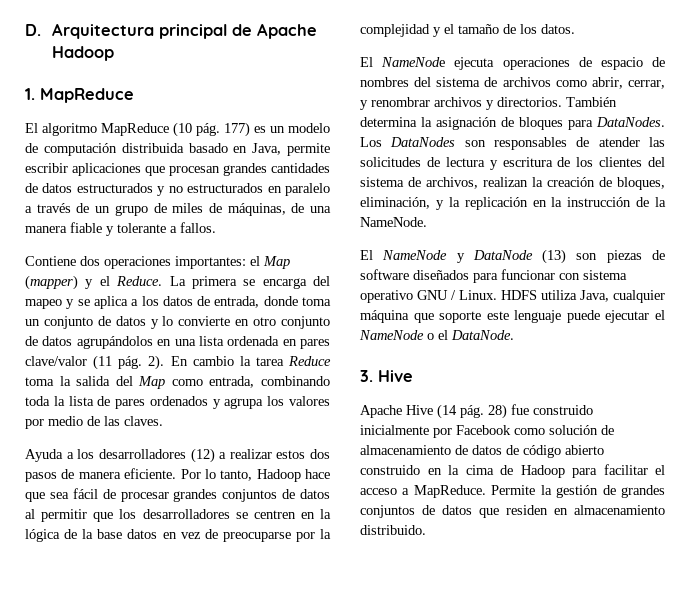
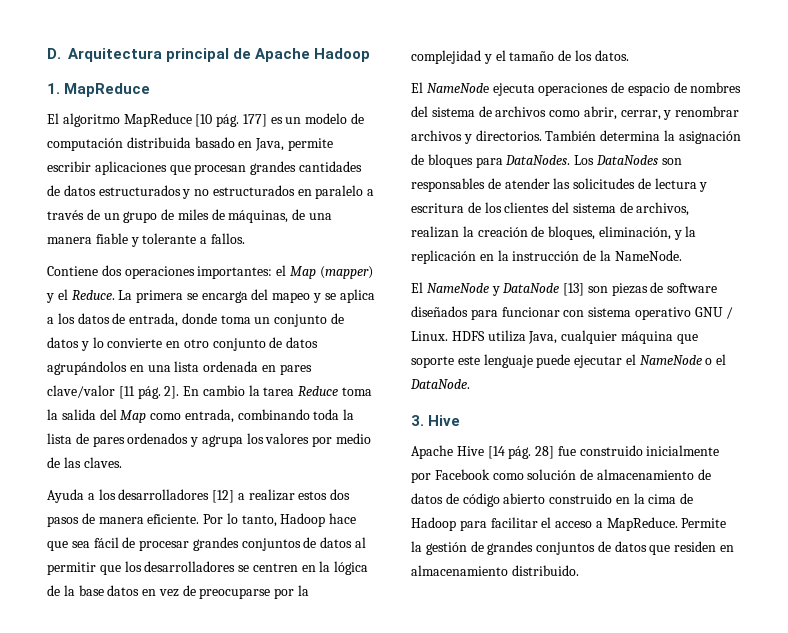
- El algoritmo MapReduce (10 pág. 177) es un modelo de computación distribuida basado en Java, permite escribir aplicaciones que procesan grandes cantidades de datos estructurados y no estructurados en paralelo a través de un grupo de miles de máquinas, de una manera fiable y tolerante a fallos.
+ El algoritmo MapReduce [10 pág. 177] es un modelo de computación distribuida basado en Java, permite escribir aplicaciones que procesan grandes cantidades de datos estructurados y no estructurados en paralelo a través de un grupo de miles de máquinas, de una manera fiable y tolerante a fallos.
- La primera se encarga del mapeo y se aplica a los datos de entrada, donde toma un conjunto de datos y lo convierte en otro conjunto de datos agrupándolos en una lista ordenada en pares clave/valor (11 pág. 2).
+ La primera se encarga del mapeo y se aplica a los datos de entrada, donde toma un conjunto de datos y lo convierte en otro conjunto de datos agrupándolos en una lista ordenada en pares clave/valor [11 pág. 2].
- Ayuda a los desarrolladores (12) a realizar estos dos pasos de manera eficiente.
+ Ayuda a los desarrolladores [12] a realizar estos dos pasos de manera eficiente.
- El NameNode y DataNode (13) son piezas de software diseñados para funcionar con sistema operativo GNU / Linux.
+ El NameNode y DataNode [13] son piezas de software diseñados para funcionar con sistema operativo GNU / Linux.
- Apache Hive (14 pág. 28) fue construido inicialmente por Facebook como solución de almacenamiento de datos de código abierto construido en la cima de Hadoop para facilitar el acceso a MapReduce.
+ Apache Hive [14 pág. 28] fue construido inicialmente por Facebook como solución de almacenamiento de datos de código abierto construido en la cima de Hadoop para facilitar el acceso a MapReduce.

